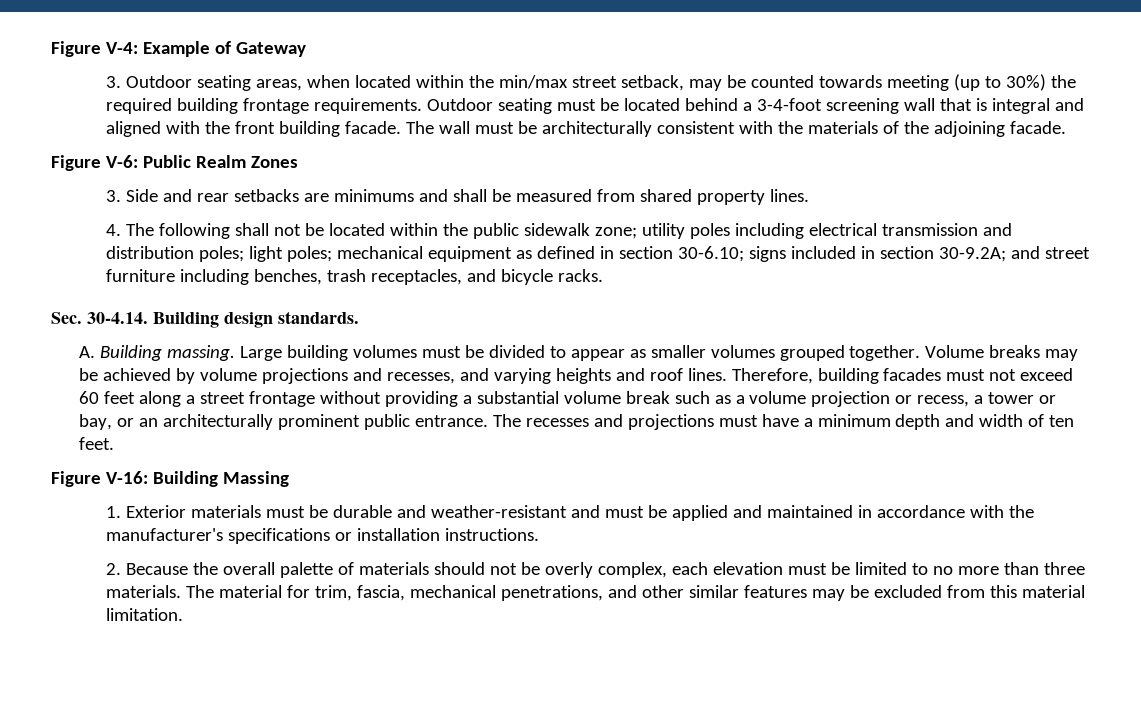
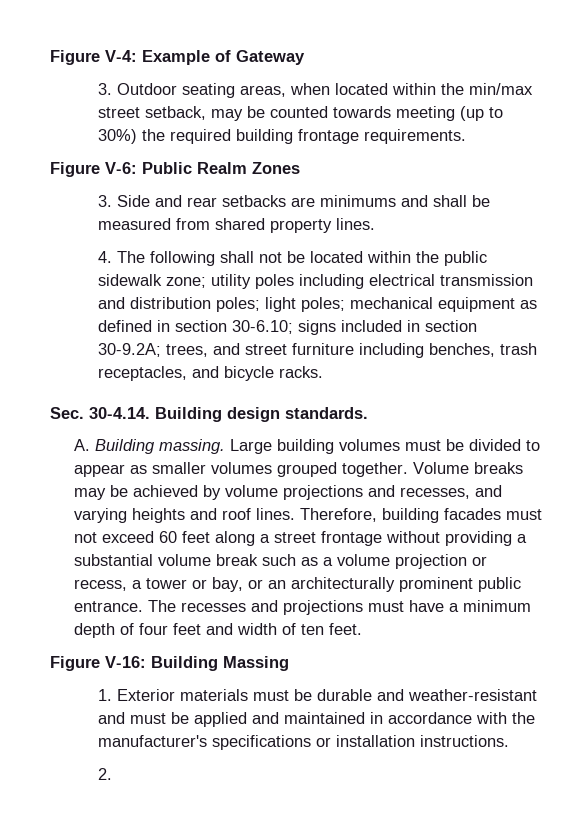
- Outdoor seating must be located behind a 3-4-foot screening wall that is integral and aligned with the front building facade. The wall must be architecturally consistent with the materials of the adjoining facade.
- 4. The following shall not be located within the public sidewalk zone; utility poles including electrical transmission and distribution poles; light poles; mechanical equipment as defined in section 30-6.10; signs included in section 30-9.2A; and street furniture including benches, trash receptacles, and bicycle racks.
+ 4. The following shall not be located within the public sidewalk zone; utility poles including electrical transmission and distribution poles; light poles; mechanical equipment as defined in section 30-6.10; signs included in section 30-9.2A; trees, and street furniture including benches, trash receptacles, and bicycle racks.
- The recesses and projections must have a minimum depth and width of ten feet.
+ The recesses and projections must have a minimum depth of four feet and width of ten feet.
- 2. Because the overall palette of materials should not be overly complex, each elevation must be limited to no more than three materials. The material for trim, fascia, mechanical penetrations, and other similar features may be excluded from this material limitation.
+ 2.

